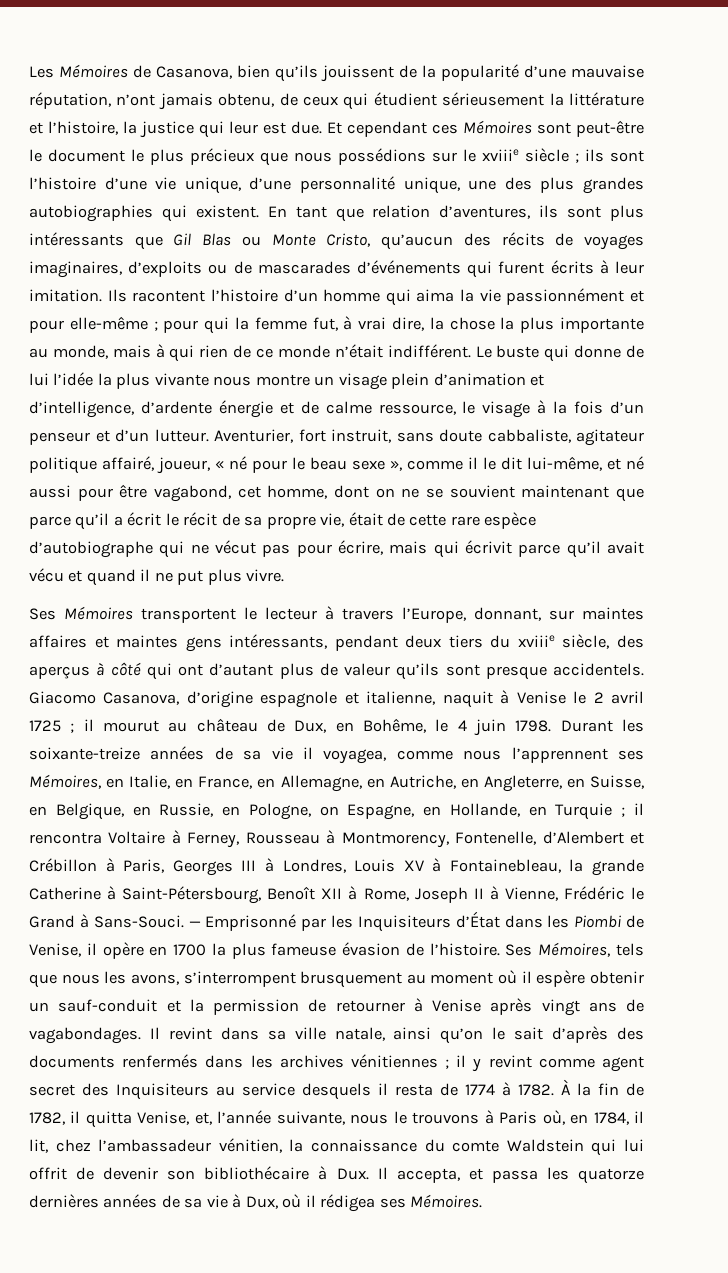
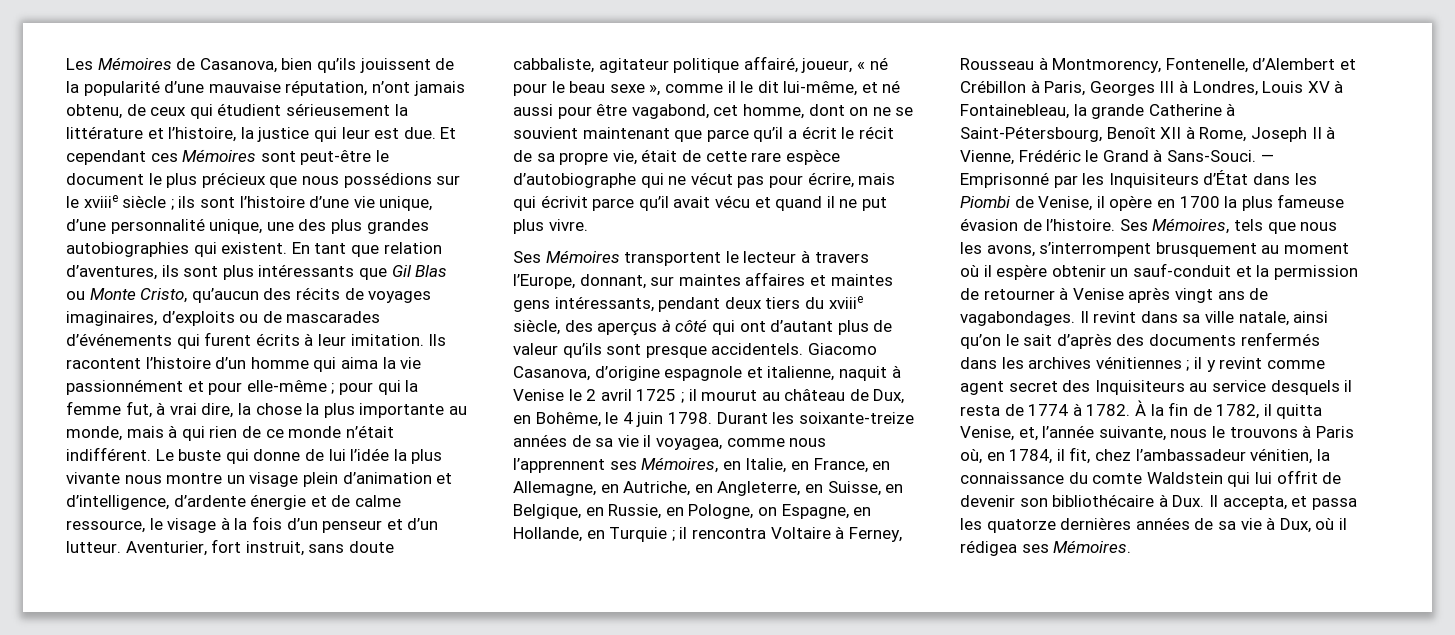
- À la fin de 1782, il quitta Venise, et, l’année suivante, nous le trouvons à Paris où, en 1784, il lit, chez l’ambassadeur vénitien, la connaissance du comte Waldstein qui lui offrit de devenir son bibliothécaire à Dux. Il accepta, et passa les quatorze dernières années de sa vie à Dux, où il rédigea ses Mémoires.
+ À la fin de 1782, il quitta Venise, et, l’année suivante, nous le trouvons à Paris où, en 1784, il fit, chez l’ambassadeur vénitien, la connaissance du comte Waldstein qui lui offrit de devenir son bibliothécaire à Dux. Il accepta, et passa les quatorze dernières années de sa vie à Dux, où il rédigea ses Mémoires.

